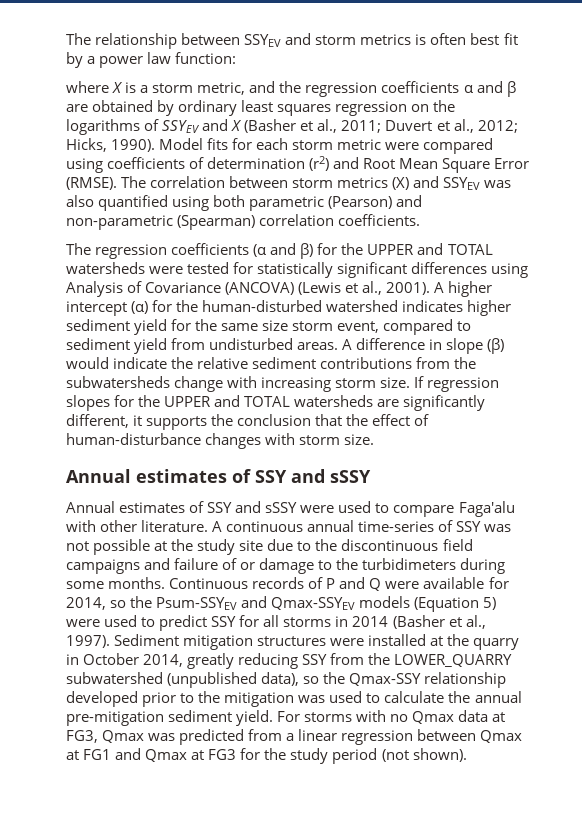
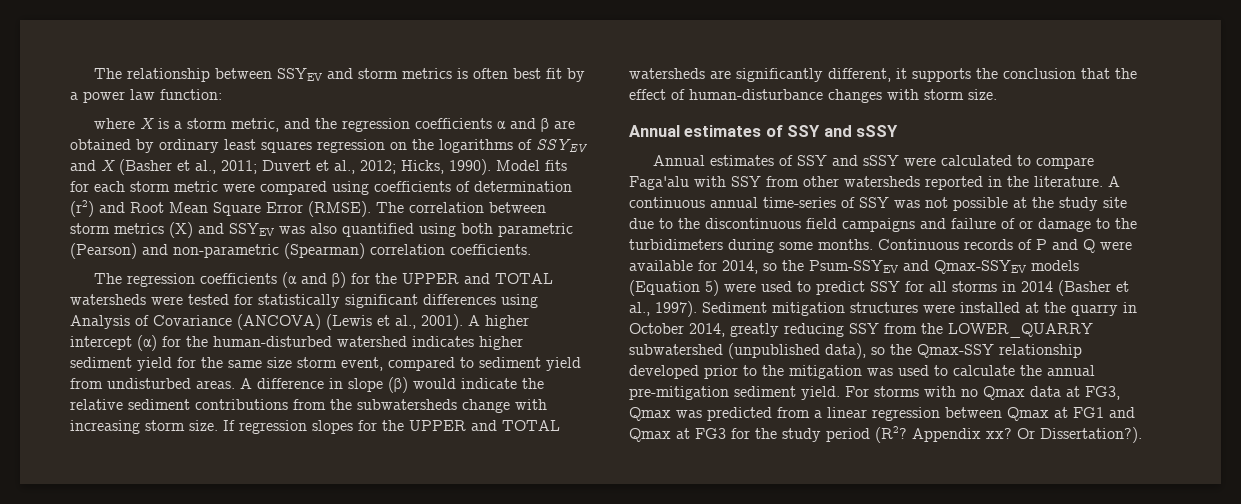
- Annual estimates of SSY and sSSY were used to compare Faga'alu with other literature.
+ Annual estimates of SSY and sSSY were calculated to compare Faga'alu with SSY from other watersheds reported in the literature.
- For storms with no Qmax data at FG3, Qmax was predicted from a linear regression between Qmax at FG1 and Qmax at FG3 for the study period (not shown).
+ For storms with no Qmax data at FG3, Qmax was predicted from a linear regression between Qmax at FG1 and Qmax at FG3 for the study period (R2? Appendix xx? Or Dissertation?).

